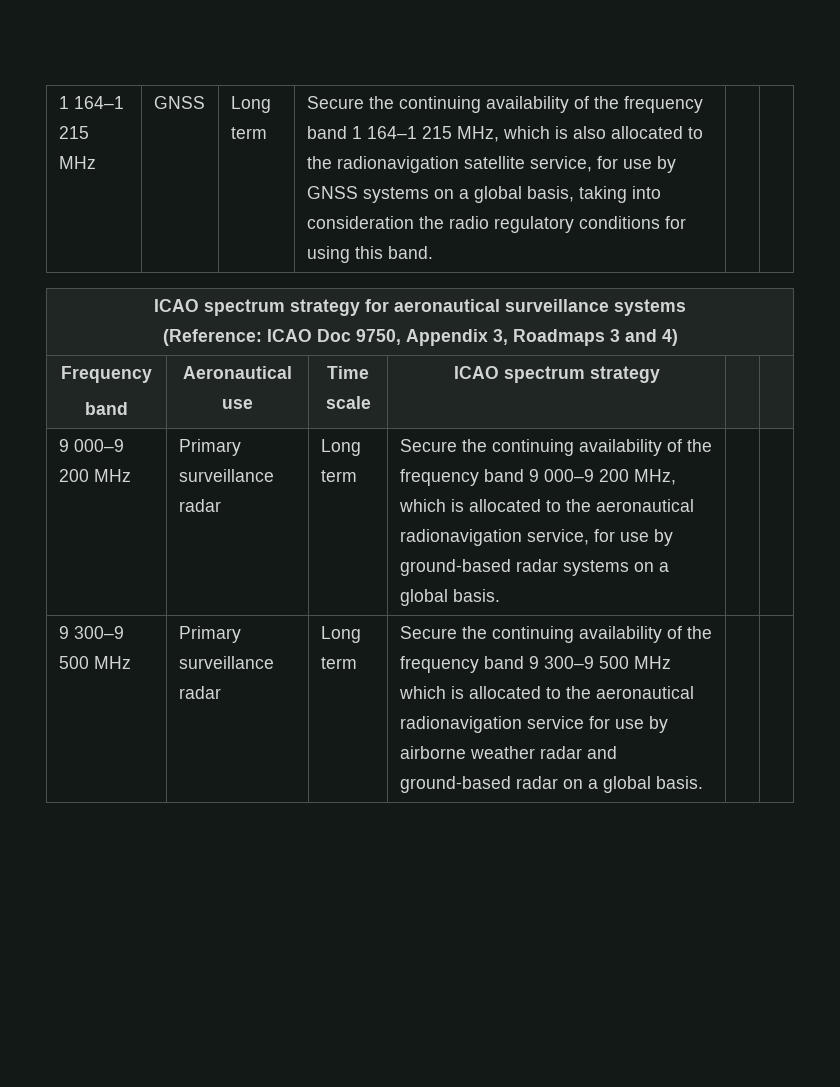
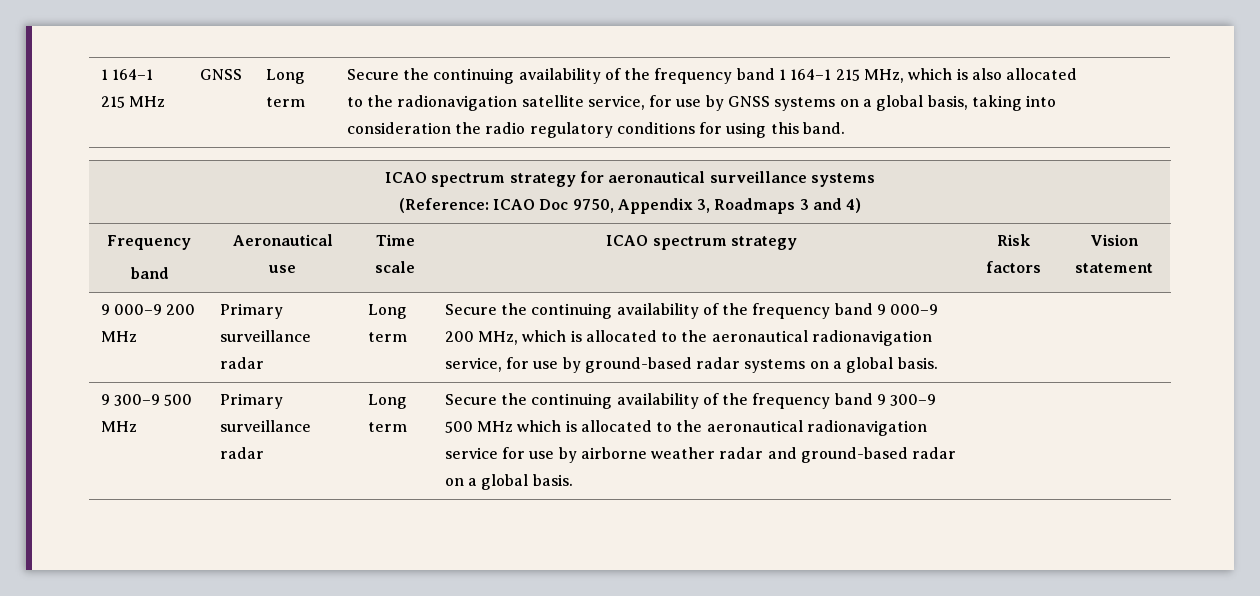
  Frequency
- band | Aeronautical use | Time scale | ICAO spectrum strategy | |
+ band | Aeronautical use | Time scale | ICAO spectrum strategy | Risk factors | Vision statement

